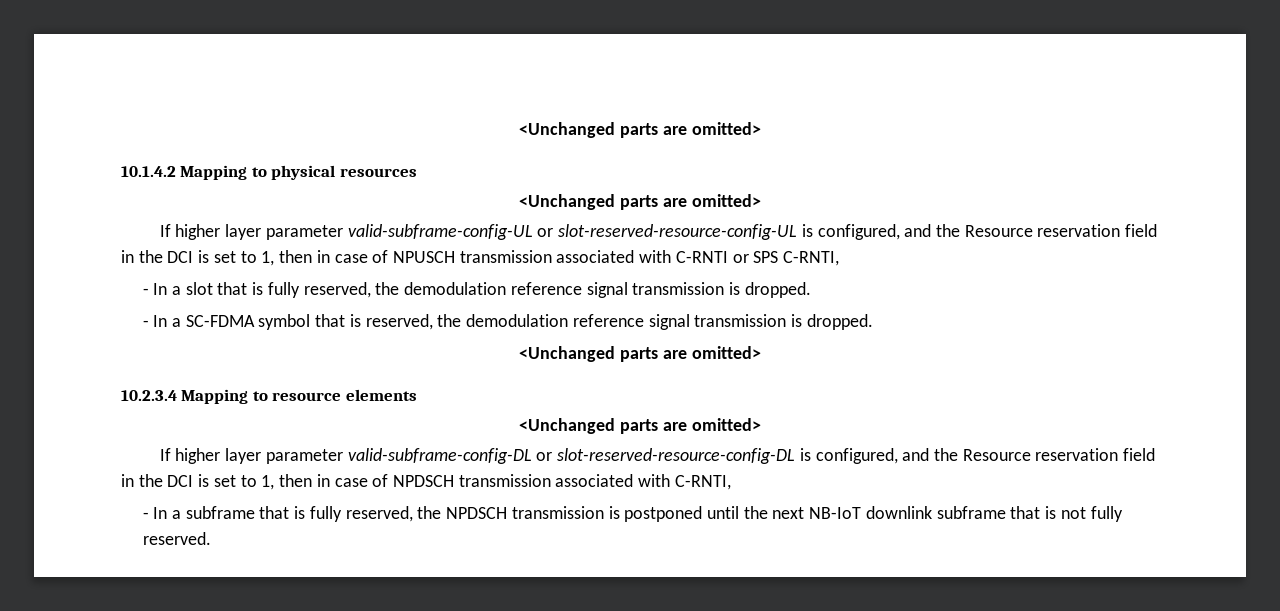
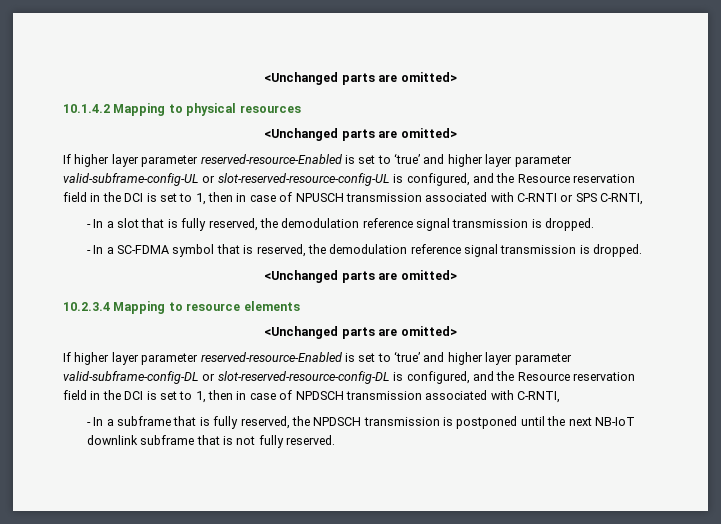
- If higher layer parameter valid-subframe-config-UL or slot-reserved-resource-config-UL is configured, and the Resource reservation field in the DCI is set to 1, then in case of NPUSCH transmission associated with C-RNTI or SPS C-RNTI,
+ If higher layer parameter reserved-resource-Enabled is set to ‘true’ and higher layer parameter valid-subframe-config-UL or slot-reserved-resource-config-UL is configured, and the Resource reservation field in the DCI is set to 1, then in case of NPUSCH transmission associated with C-RNTI or SPS C-RNTI,
- If higher layer parameter valid-subframe-config-DL or slot-reserved-resource-config-DL is configured, and the Resource reservation field in the DCI is set to 1, then in case of NPDSCH transmission associated with C-RNTI,
+ If higher layer parameter reserved-resource-Enabled is set to ‘true’ and higher layer parameter valid-subframe-config-DL or slot-reserved-resource-config-DL is configured, and the Resource reservation field in the DCI is set to 1, then in case of NPDSCH transmission associated with C-RNTI,

